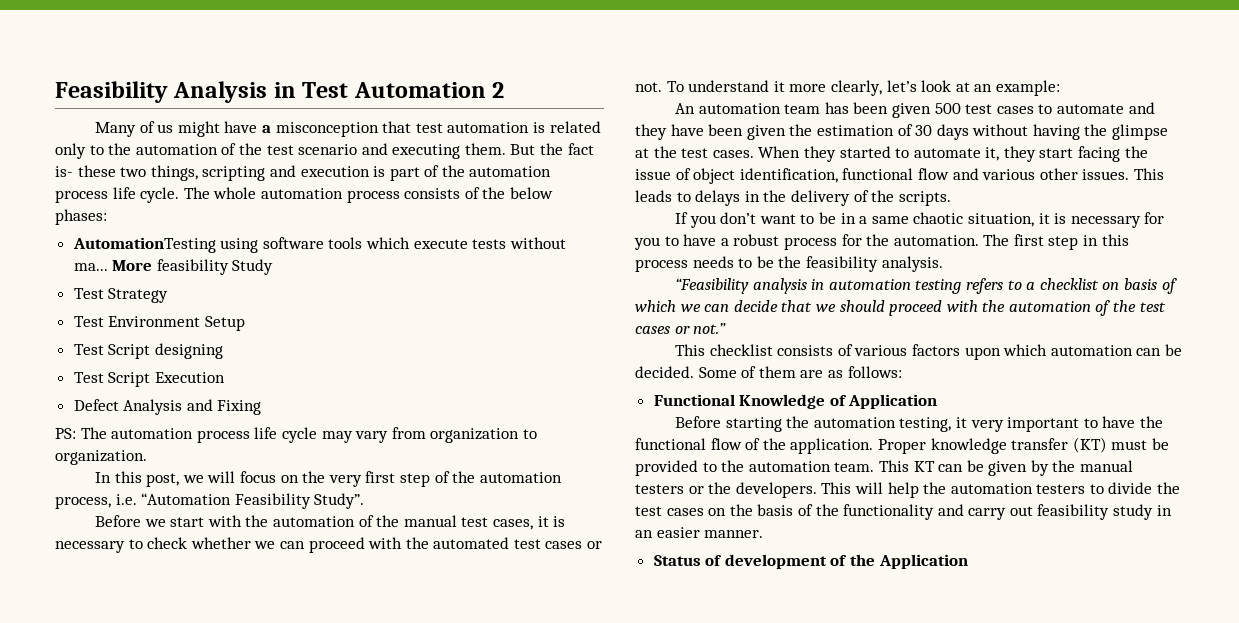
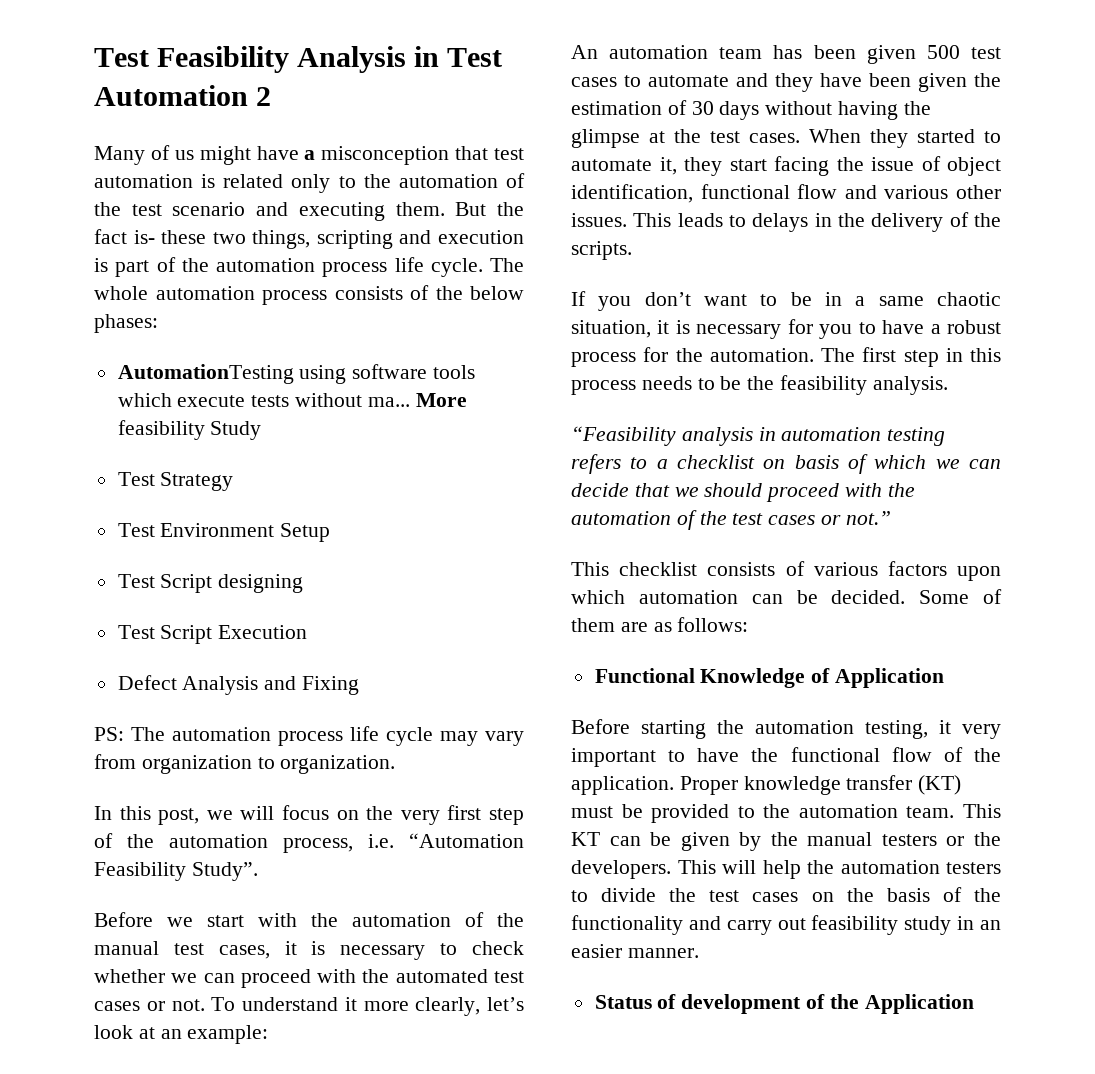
- Feasibility Analysis in Test Automation 2
+ Test Feasibility Analysis in Test Automation 2

